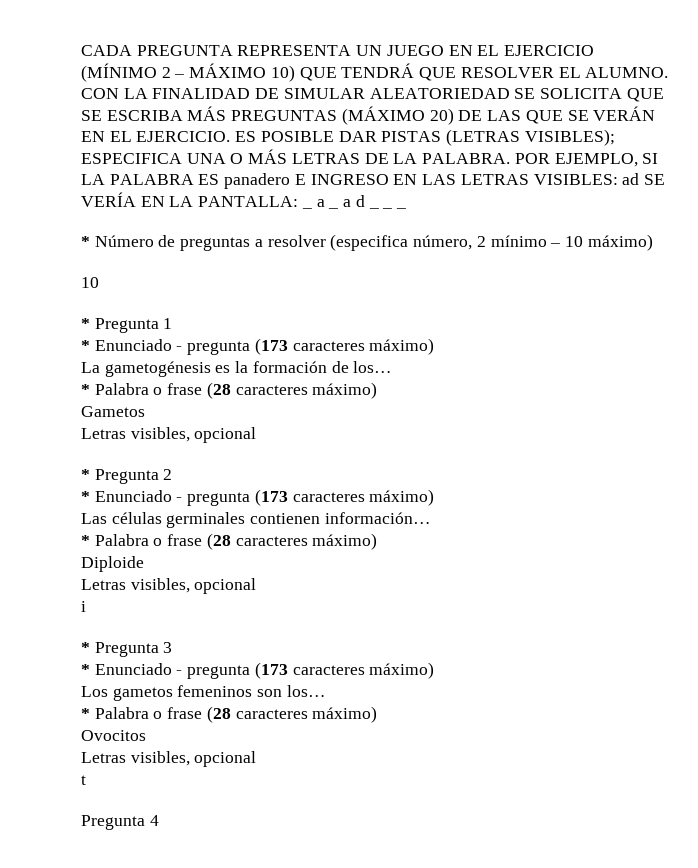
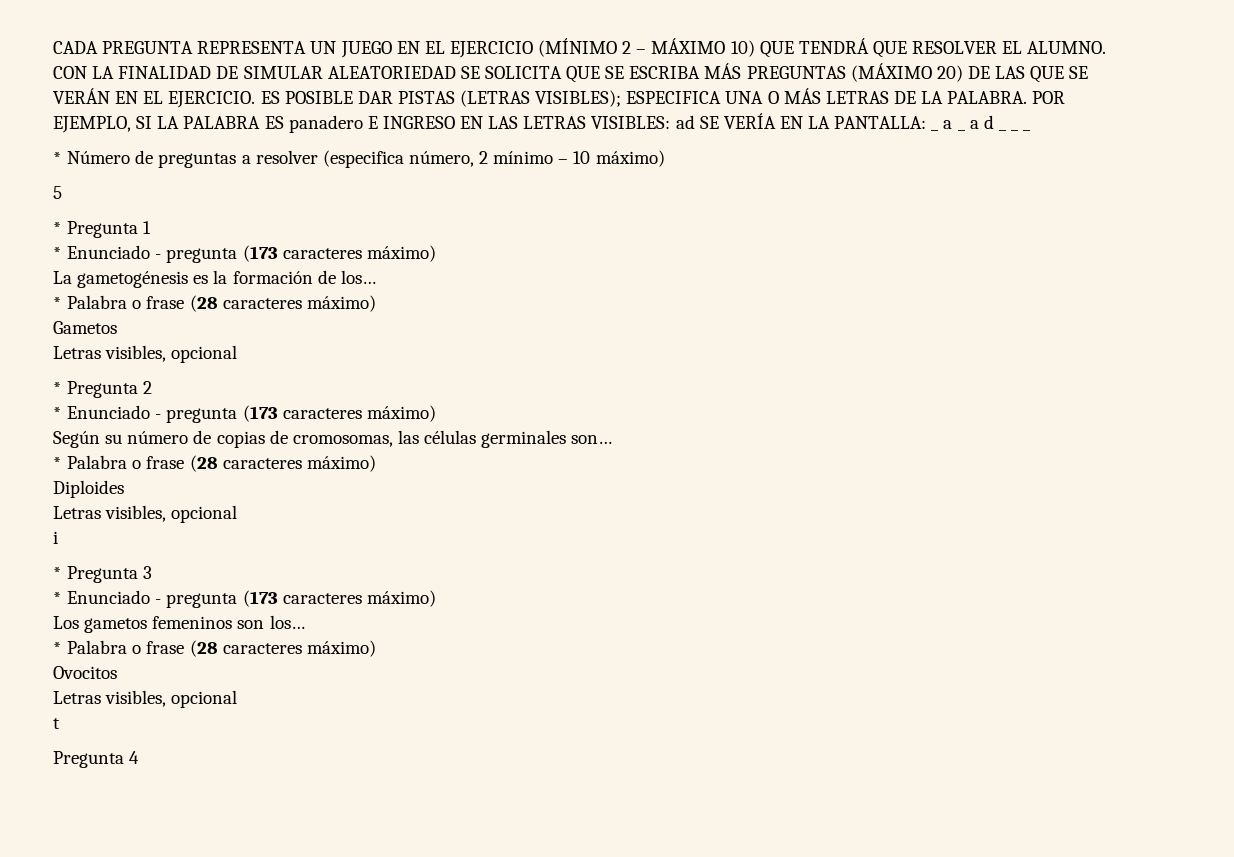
  * Número de preguntas a resolver (especifica número, 2 mínimo – 10 máximo)
- 10
+ 5
- Las células germinales contienen información…
+ Según su número de copias de cromosomas, las células germinales son…
  * Palabra o frase (28 caracteres máximo)
- Diploide
+ Diploides

